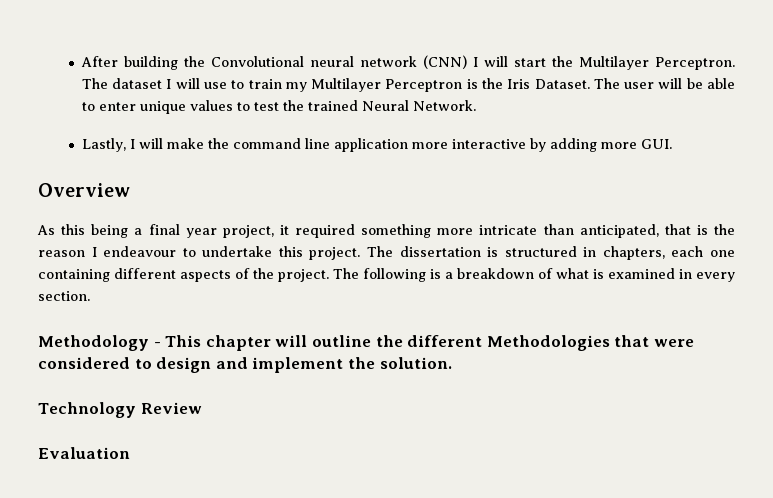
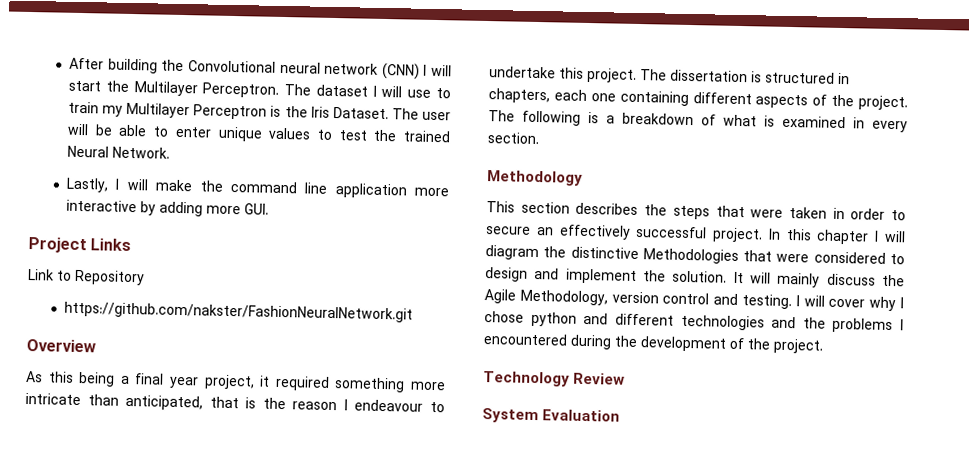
+ Project Links
+ Link to Repository
+ https://github.com/nakster/FashionNeuralNetwork.git
- Methodology - This chapter will outline the different Methodologies that were considered to design and implement the solution.
+ Methodology
+ This section describes the steps that were taken in order to secure an effectively successful project. In this chapter I will diagram the distinctive Methodologies that were considered to design and implement the solution. It will mainly discuss the Agile Methodology, version control and testing. I will cover why I chose python and different technologies and the problems I encountered during the development of the project.
- Evaluation
+ System Evaluation

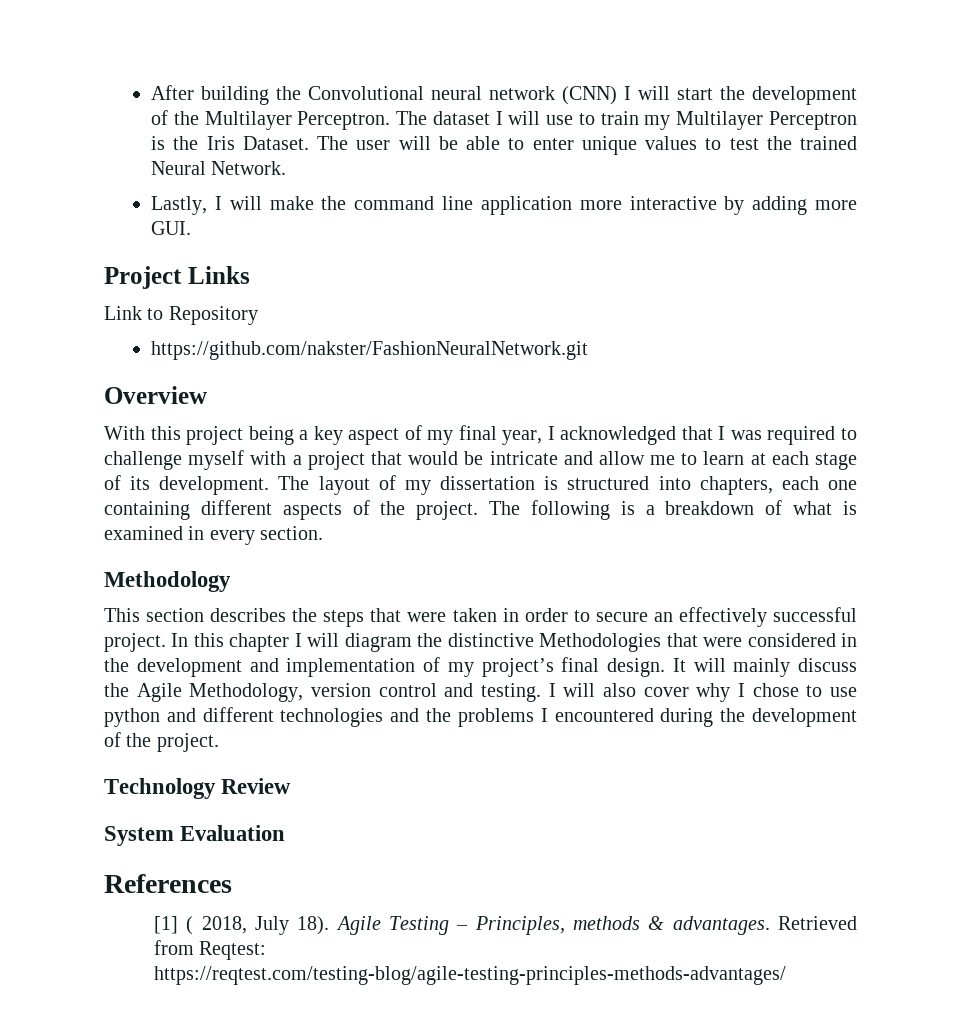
- After building the Convolutional neural network (CNN) I will start the Multilayer Perceptron.
+ After building the Convolutional neural network (CNN) I will start the development of the Multilayer Perceptron.
- As this being a final year project, it required something more intricate than anticipated, that is the reason I endeavour to undertake this project. The dissertation is structured in chapters, each one containing different aspects of the project.
+ With this project being a key aspect of my final year, I acknowledged that I was required to challenge myself with a project that would be intricate and allow me to learn at each stage of its development. The layout of my dissertation is structured into chapters, each one containing different aspects of the project.
- In this chapter I will diagram the distinctive Methodologies that were considered to design and implement the solution.
+ In this chapter I will diagram the distinctive Methodologies that were considered in the development and implementation of my project’s final design.
- I will cover why I chose python and different technologies and the problems I encountered during the development of the project.
+ I will also cover why I chose to use python and different technologies and the problems I encountered during the development of the project.
+ References
+ [1] ( 2018, July 18). Agile Testing – Principles, methods & advantages. Retrieved from Reqtest: https://reqtest.com/testing-blog/agile-testing-principles-methods-advantages/

